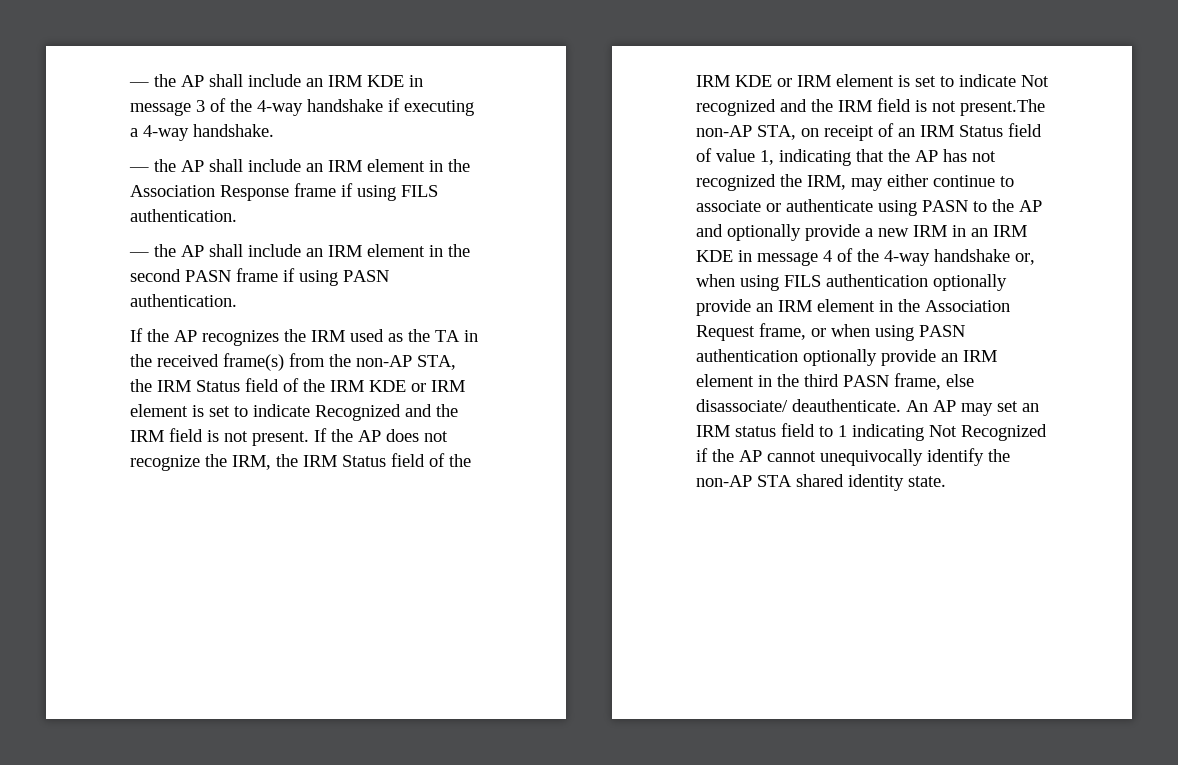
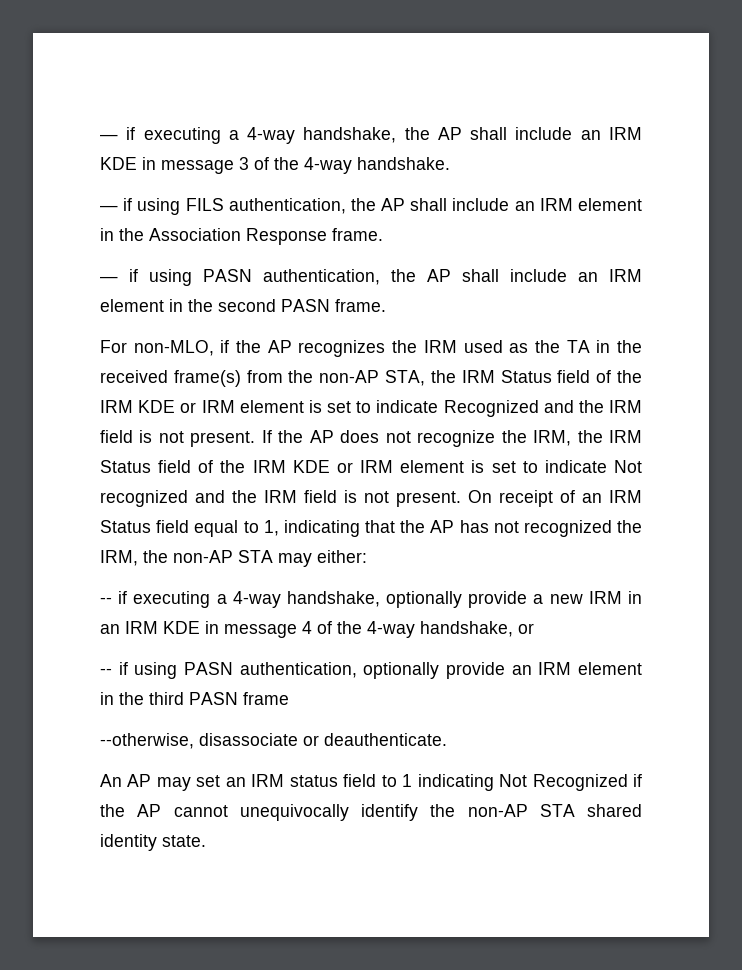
- — the AP shall include an IRM KDE in message 3 of the 4-way handshake if executing a 4-way handshake.
- — the AP shall include an IRM element in the Association Response frame if using FILS authentication.
- — the AP shall include an IRM element in the second PASN frame if using PASN authentication.
- If the AP recognizes the IRM used as the TA in the received frame(s) from the non-AP STA, the IRM Status field of the IRM KDE or IRM element is set to indicate Recognized and the IRM field is not present.
+ — if executing a 4-way handshake, the AP shall include an IRM KDE in message 3 of the 4-way handshake.
+ — if using FILS authentication, the AP shall include an IRM element in the Association Response frame.
+ — if using PASN authentication, the AP shall include an IRM element in the second PASN frame.
+ For non-MLO, if the AP recognizes the IRM used as the TA in the received frame(s) from the non-AP STA, the IRM Status field of the IRM KDE or IRM element is set to indicate Recognized and the IRM field is not present.
- If the AP does not recognize the IRM, the IRM Status field of the IRM KDE or IRM element is set to indicate Not recognized and the IRM field is not present.The non-AP STA, on receipt of an IRM Status field of value 1, indicating that the AP has not recognized the IRM, may either continue to associate or authenticate using PASN to the AP and optionally provide a new IRM in an IRM KDE in message 4 of the 4-way handshake or, when using FILS authentication optionally provide an IRM element in the Association Request frame, or when using PASN authentication optionally provide an IRM element in the third PASN frame, else disassociate/ deauthenticate. An AP may set an IRM status field to 1 indicating Not Recognized if the AP cannot unequivocally identify the non-AP STA shared identity state.
+ If the AP does not recognize the IRM, the IRM Status field of the IRM KDE or IRM element is set to indicate Not recognized and the IRM field is not present. On receipt of an IRM Status field equal to 1, indicating that the AP has not recognized the IRM, the non-AP STA may either:
+ -- if executing a 4-way handshake, optionally provide a new IRM in an IRM KDE in message 4 of the 4-way handshake, or
+ -- if using PASN authentication, optionally provide an IRM element in the third PASN frame
+ --otherwise, disassociate or deauthenticate.
+ An AP may set an IRM status field to 1 indicating Not Recognized if the AP cannot unequivocally identify the non-AP STA shared identity state.

